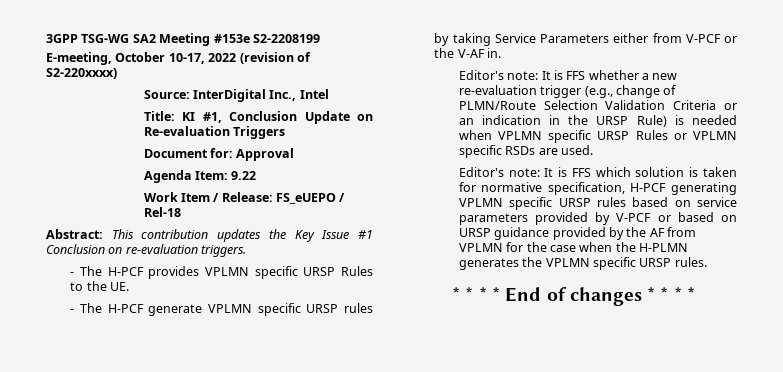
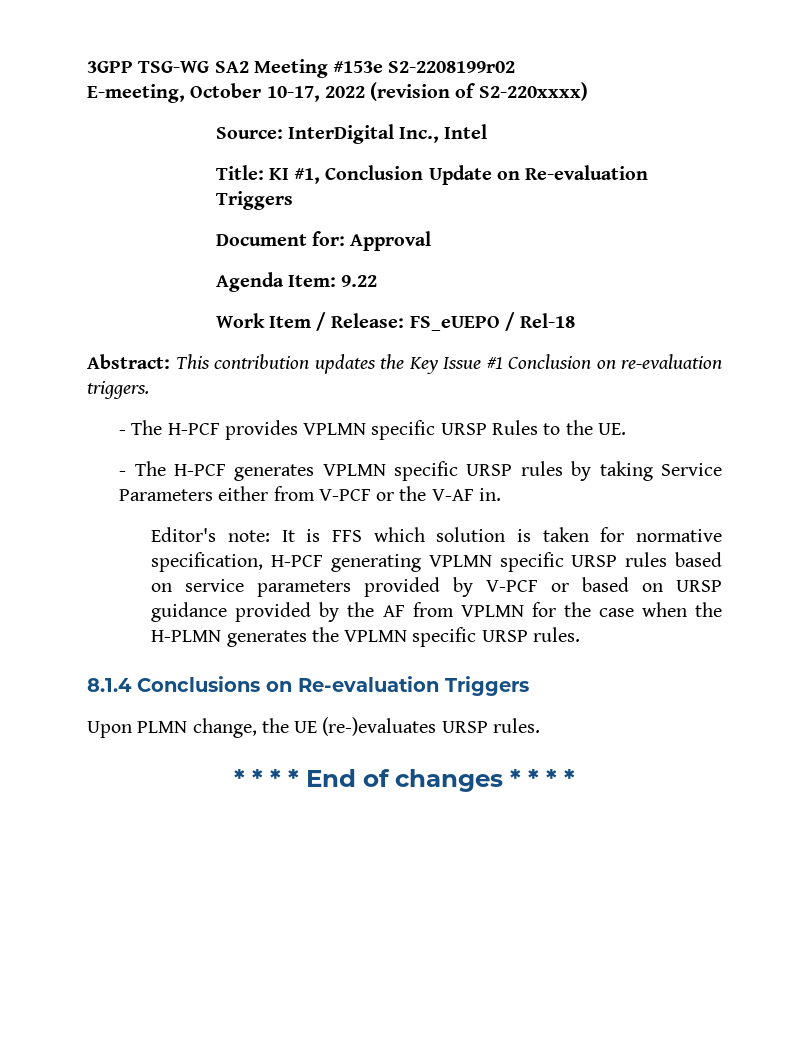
- 3GPP TSG-WG SA2 Meeting #153e S2-2208199
+ 3GPP TSG-WG SA2 Meeting #153e S2-2208199r02
- - The H-PCF generate VPLMN specific URSP rules by taking Service Parameters either from V-PCF or the V-AF in.
+ - The H-PCF generates VPLMN specific URSP rules by taking Service Parameters either from V-PCF or the V-AF in.
- Editor's note: It is FFS whether a new re-evaluation trigger (e.g., change of PLMN/Route Selection Validation Criteria or an indication in the URSP Rule) is needed when VPLMN specific URSP Rules or VPLMN specific RSDs are used.
+ 8.1.4 Conclusions on Re-evaluation Triggers
+ Upon PLMN change, the UE (re-)evaluates URSP rules.

